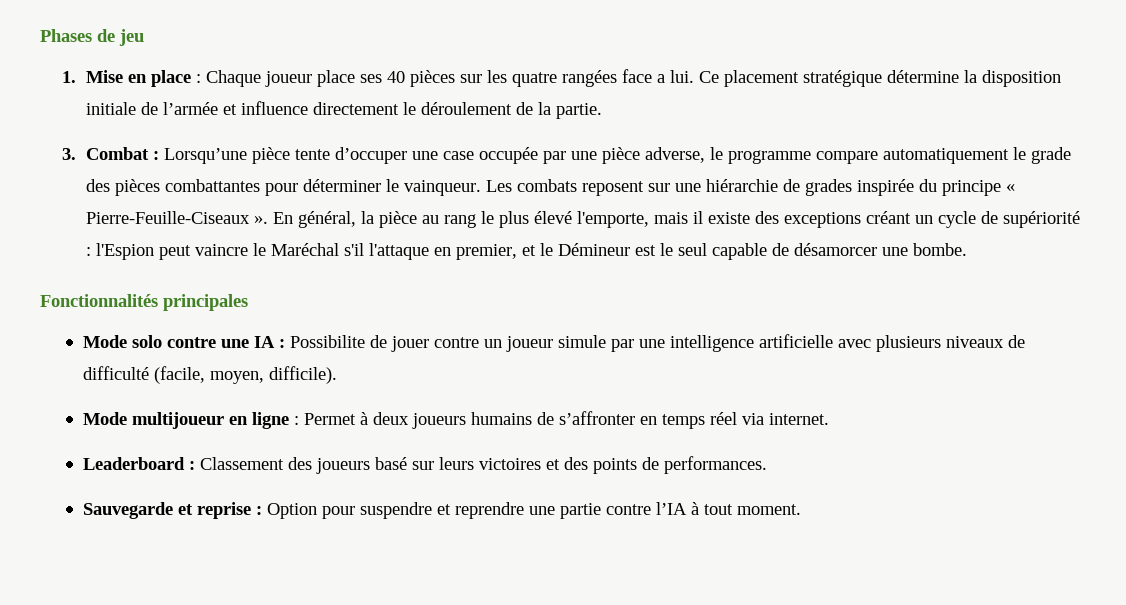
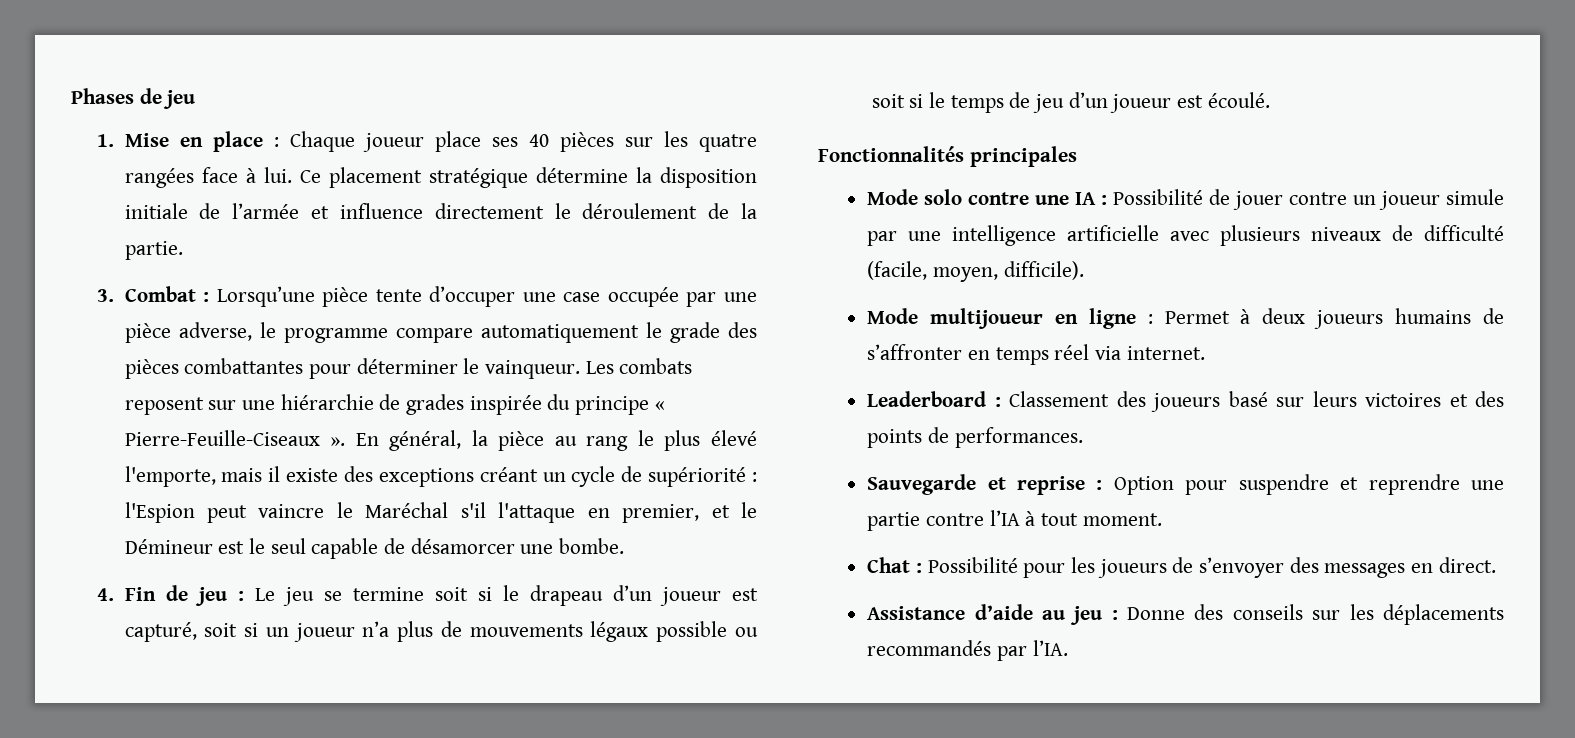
- 1. Mise en place : Chaque joueur place ses 40 pièces sur les quatre rangées face a lui.
+ 1. Mise en place : Chaque joueur place ses 40 pièces sur les quatre rangées face à lui.
+ 4. Fin de jeu : Le jeu se termine soit si le drapeau d’un joueur est capturé, soit si un joueur n’a plus de mouvements légaux possible ou soit si le temps de jeu d’un joueur est écoulé.
- Mode solo contre une IA : Possibilite de jouer contre un joueur simule par une intelligence artificielle avec plusieurs niveaux de difficulté (facile, moyen, difficile).
+ Mode solo contre une IA : Possibilité de jouer contre un joueur simule par une intelligence artificielle avec plusieurs niveaux de difficulté (facile, moyen, difficile).
+ Chat : Possibilité pour les joueurs de s’envoyer des messages en direct.
+ Assistance d’aide au jeu : Donne des conseils sur les déplacements recommandés par l’IA.

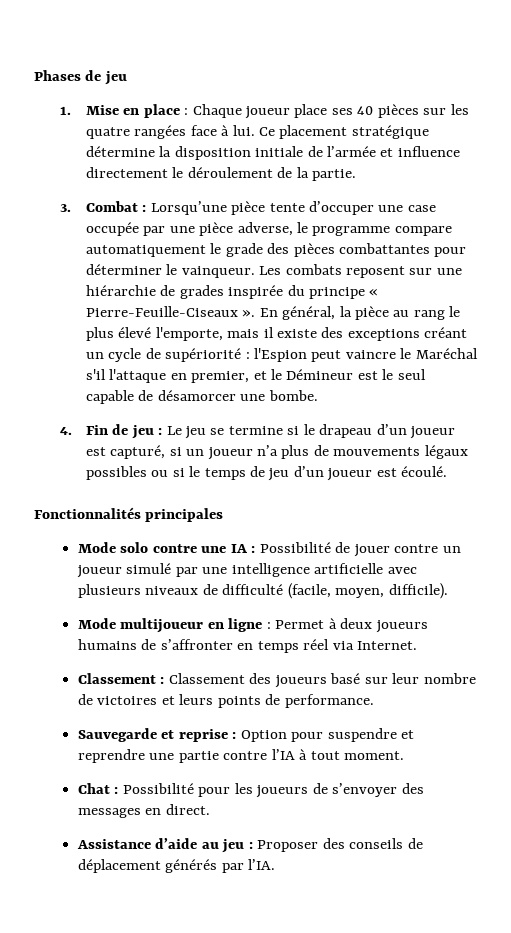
- 4. Fin de jeu : Le jeu se termine soit si le drapeau d’un joueur est capturé, soit si un joueur n’a plus de mouvements légaux possible ou soit si le temps de jeu d’un joueur est écoulé.
+ 4. Fin de jeu : Le jeu se termine si le drapeau d’un joueur est capturé, si un joueur n’a plus de mouvements légaux possibles ou si le temps de jeu d’un joueur est écoulé.
- Mode solo contre une IA : Possibilité de jouer contre un joueur simule par une intelligence artificielle avec plusieurs niveaux de difficulté (facile, moyen, difficile).
+ Mode solo contre une IA : Possibilité de jouer contre un joueur simulé par une intelligence artificielle avec plusieurs niveaux de difficulté (facile, moyen, difficile).
- Mode multijoueur en ligne : Permet à deux joueurs humains de s’affronter en temps réel via internet.
- Leaderboard : Classement des joueurs basé sur leurs victoires et des points de performances.
+ Mode multijoueur en ligne : Permet à deux joueurs humains de s’affronter en temps réel via Internet.
+ Classement : Classement des joueurs basé sur leur nombre de victoires et leurs points de performance.
- Assistance d’aide au jeu : Donne des conseils sur les déplacements recommandés par l’IA.
+ Assistance d’aide au jeu : Proposer des conseils de déplacement générés par l’IA.

